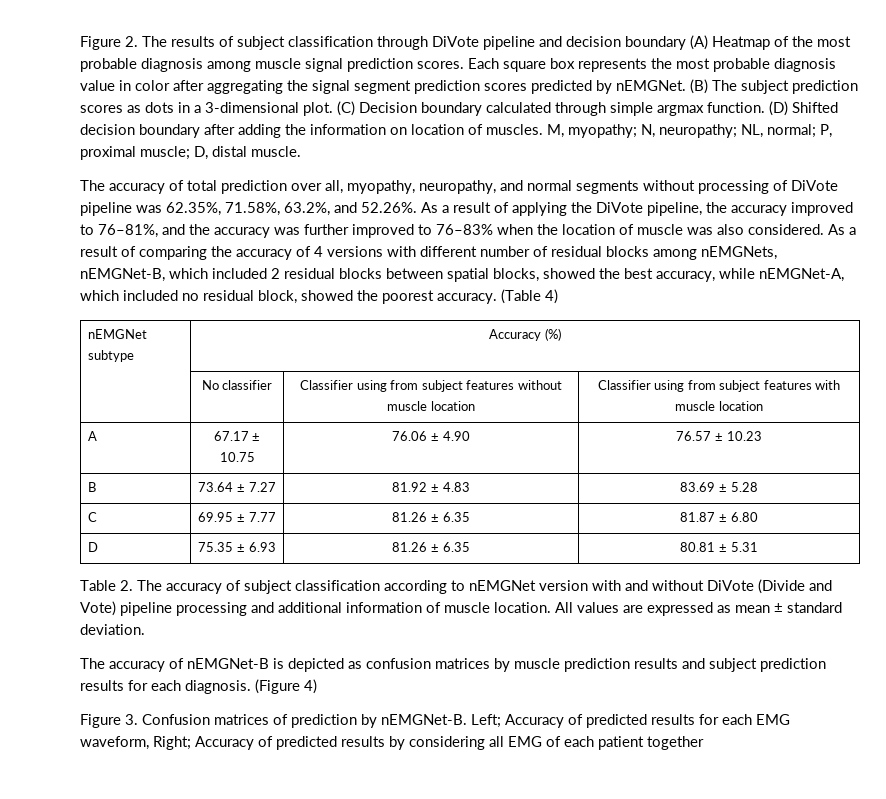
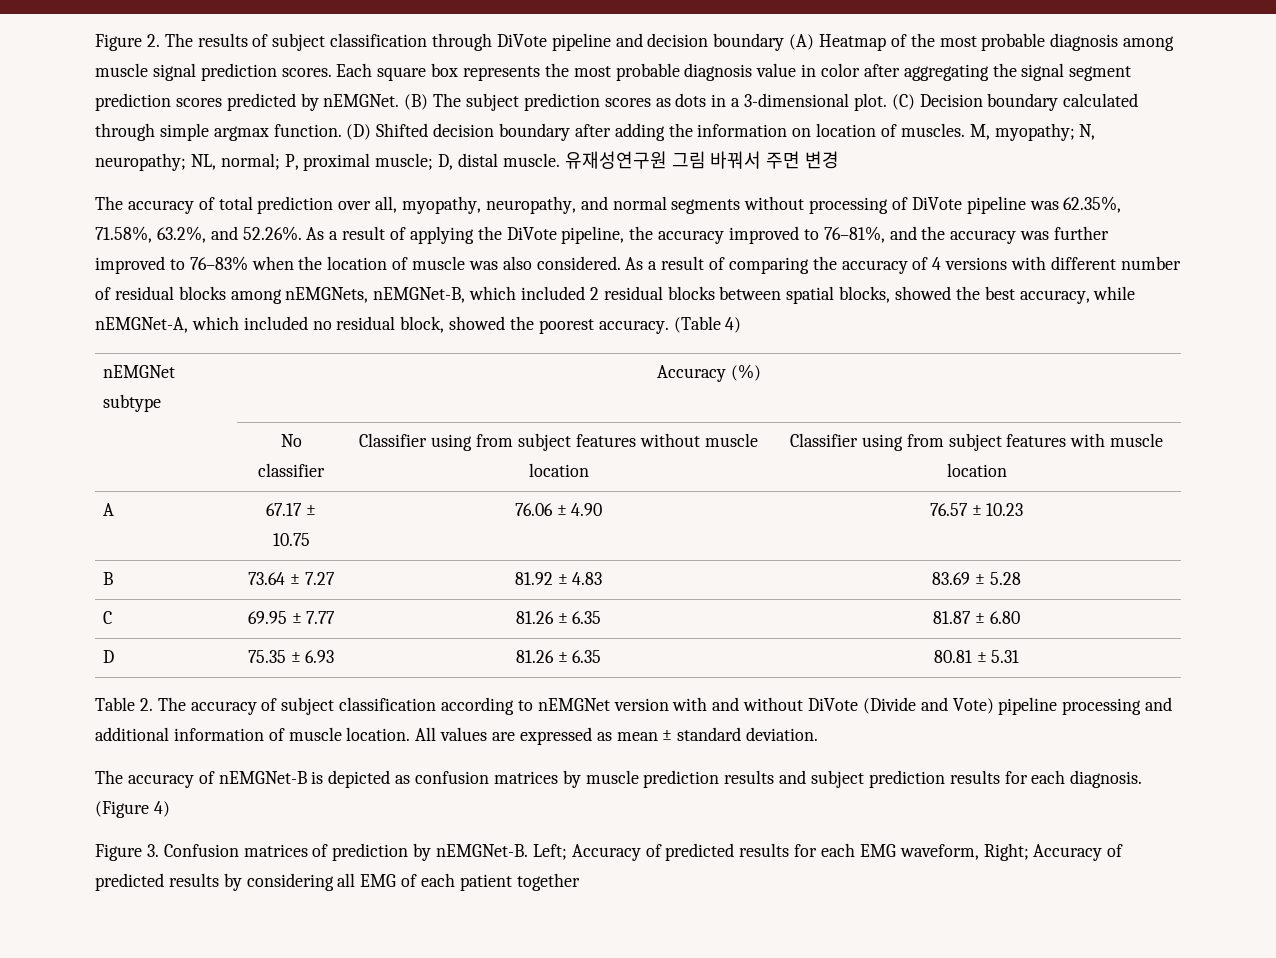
+ 유재성연구원 그림 바꿔서 주면 변경

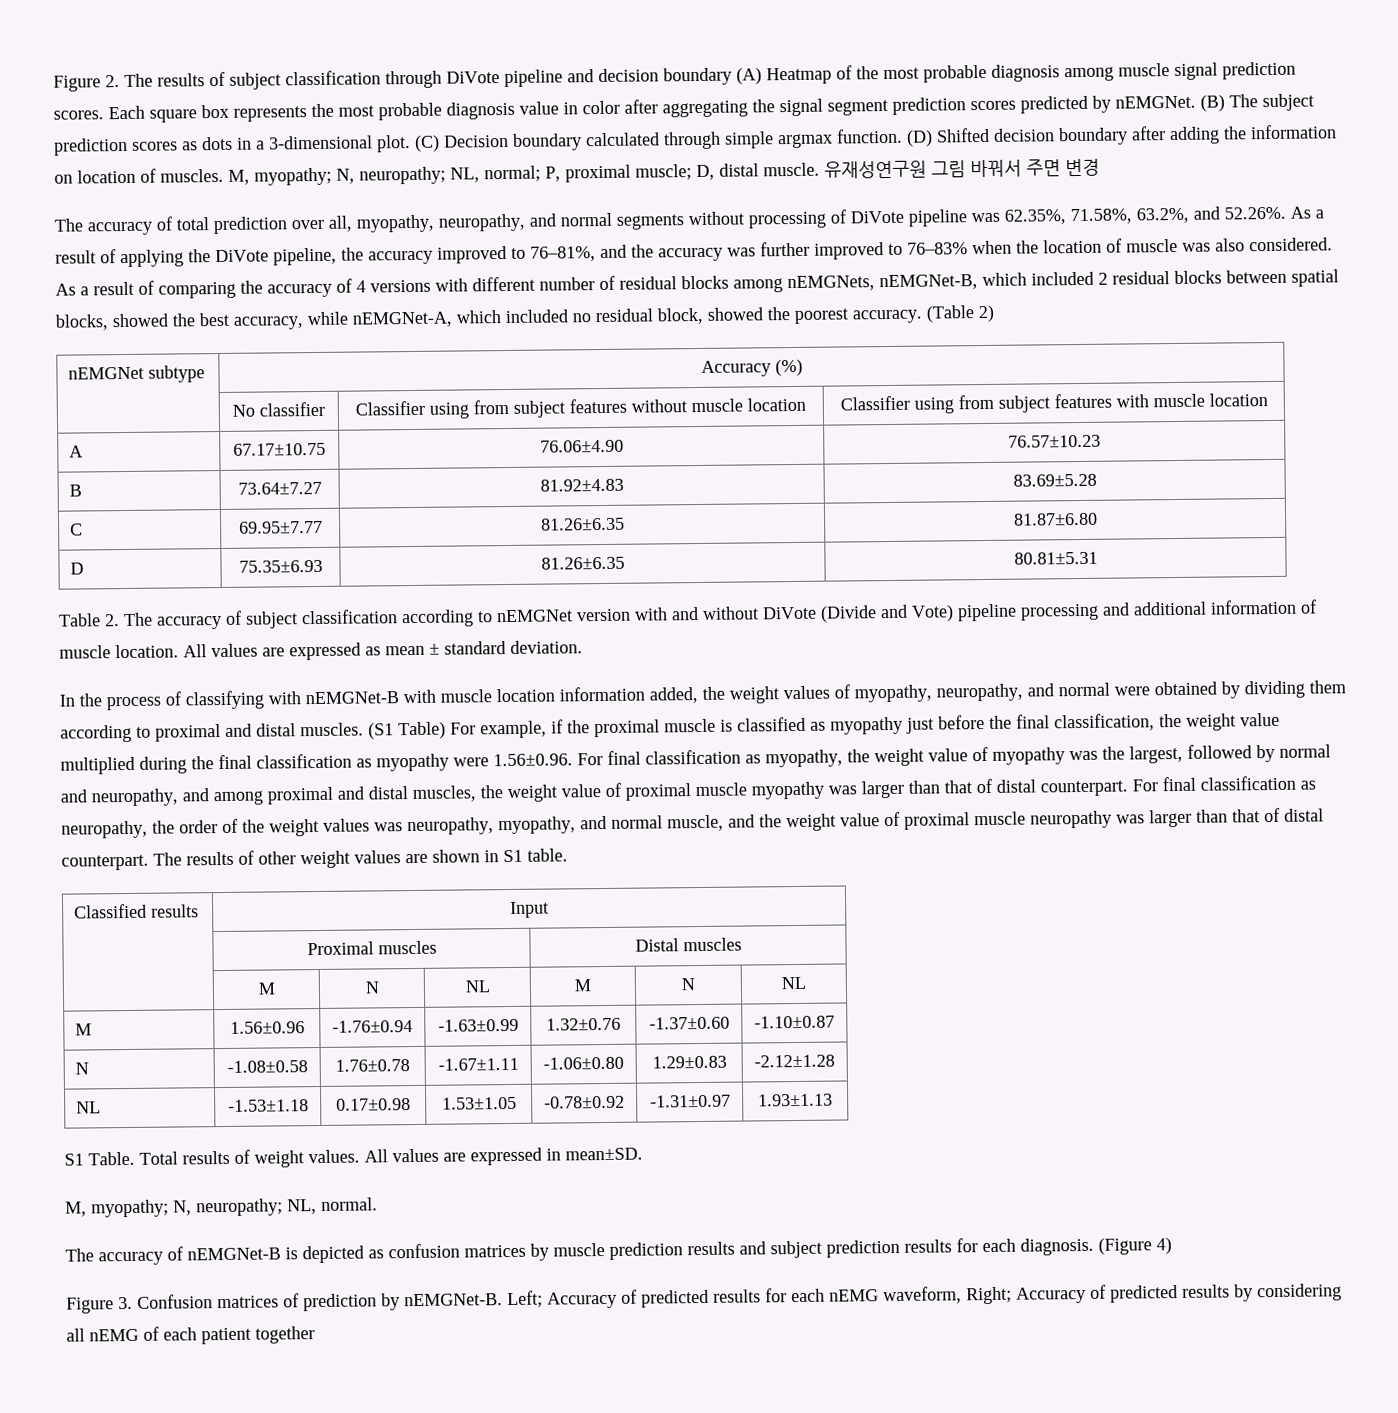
- (Table 4)
+ (Table 2)
- A | 67.17 ± 10.75 | 76.06 ± 4.90 | 76.57 ± 10.23
- B | 73.64 ± 7.27 | 81.92 ± 4.83 | 83.69 ± 5.28
- C | 69.95 ± 7.77 | 81.26 ± 6.35 | 81.87 ± 6.80
- D | 75.35 ± 6.93 | 81.26 ± 6.35 | 80.81 ± 5.31
+ A | 67.17±10.75 | 76.06±4.90 | 76.57±10.23
+ B | 73.64±7.27 | 81.92±4.83 | 83.69±5.28
+ C | 69.95±7.77 | 81.26±6.35 | 81.87±6.80
+ D | 75.35±6.93 | 81.26±6.35 | 80.81±5.31
+ In the process of classifying with nEMGNet-B with muscle location information added, the weight values of myopathy, neuropathy, and normal were obtained by dividing them according to proximal and distal muscles. (S1 Table) For example, if the proximal muscle is classified as myopathy just before the final classification, the weight value multiplied during the final classification as myopathy were 1.56±0.96. For final classification as myopathy, the weight value of myopathy was the largest, followed by normal and neuropathy, and among proximal and distal muscles, the weight value of proximal muscle myopathy was larger than that of distal counterpart. For final classification as neuropathy, the order of the weight values was neuropathy, myopathy, and normal muscle, and the weight value of proximal muscle neuropathy was larger than that of distal counterpart. The results of other weight values are shown in S1 table.
+ Classified results | Input
+ | Proximal muscles | Distal muscles
+ | M | N | NL | M | N | NL
+ M | 1.56±0.96 | -1.76±0.94 | -1.63±0.99 | 1.32±0.76 | -1.37±0.60 | -1.10±0.87
+ N | -1.08±0.58 | 1.76±0.78 | -1.67±1.11 | -1.06±0.80 | 1.29±0.83 | -2.12±1.28
+ NL | -1.53±1.18 | 0.17±0.98 | 1.53±1.05 | -0.78±0.92 | -1.31±0.97 | 1.93±1.13
+ S1 Table. Total results of weight values. All values are expressed in mean±SD.
+ M, myopathy; N, neuropathy; NL, normal.
- Left; Accuracy of predicted results for each EMG waveform, Right; Accuracy of predicted results by considering all EMG of each patient together
+ Left; Accuracy of predicted results for each nEMG waveform, Right; Accuracy of predicted results by considering all nEMG of each patient together

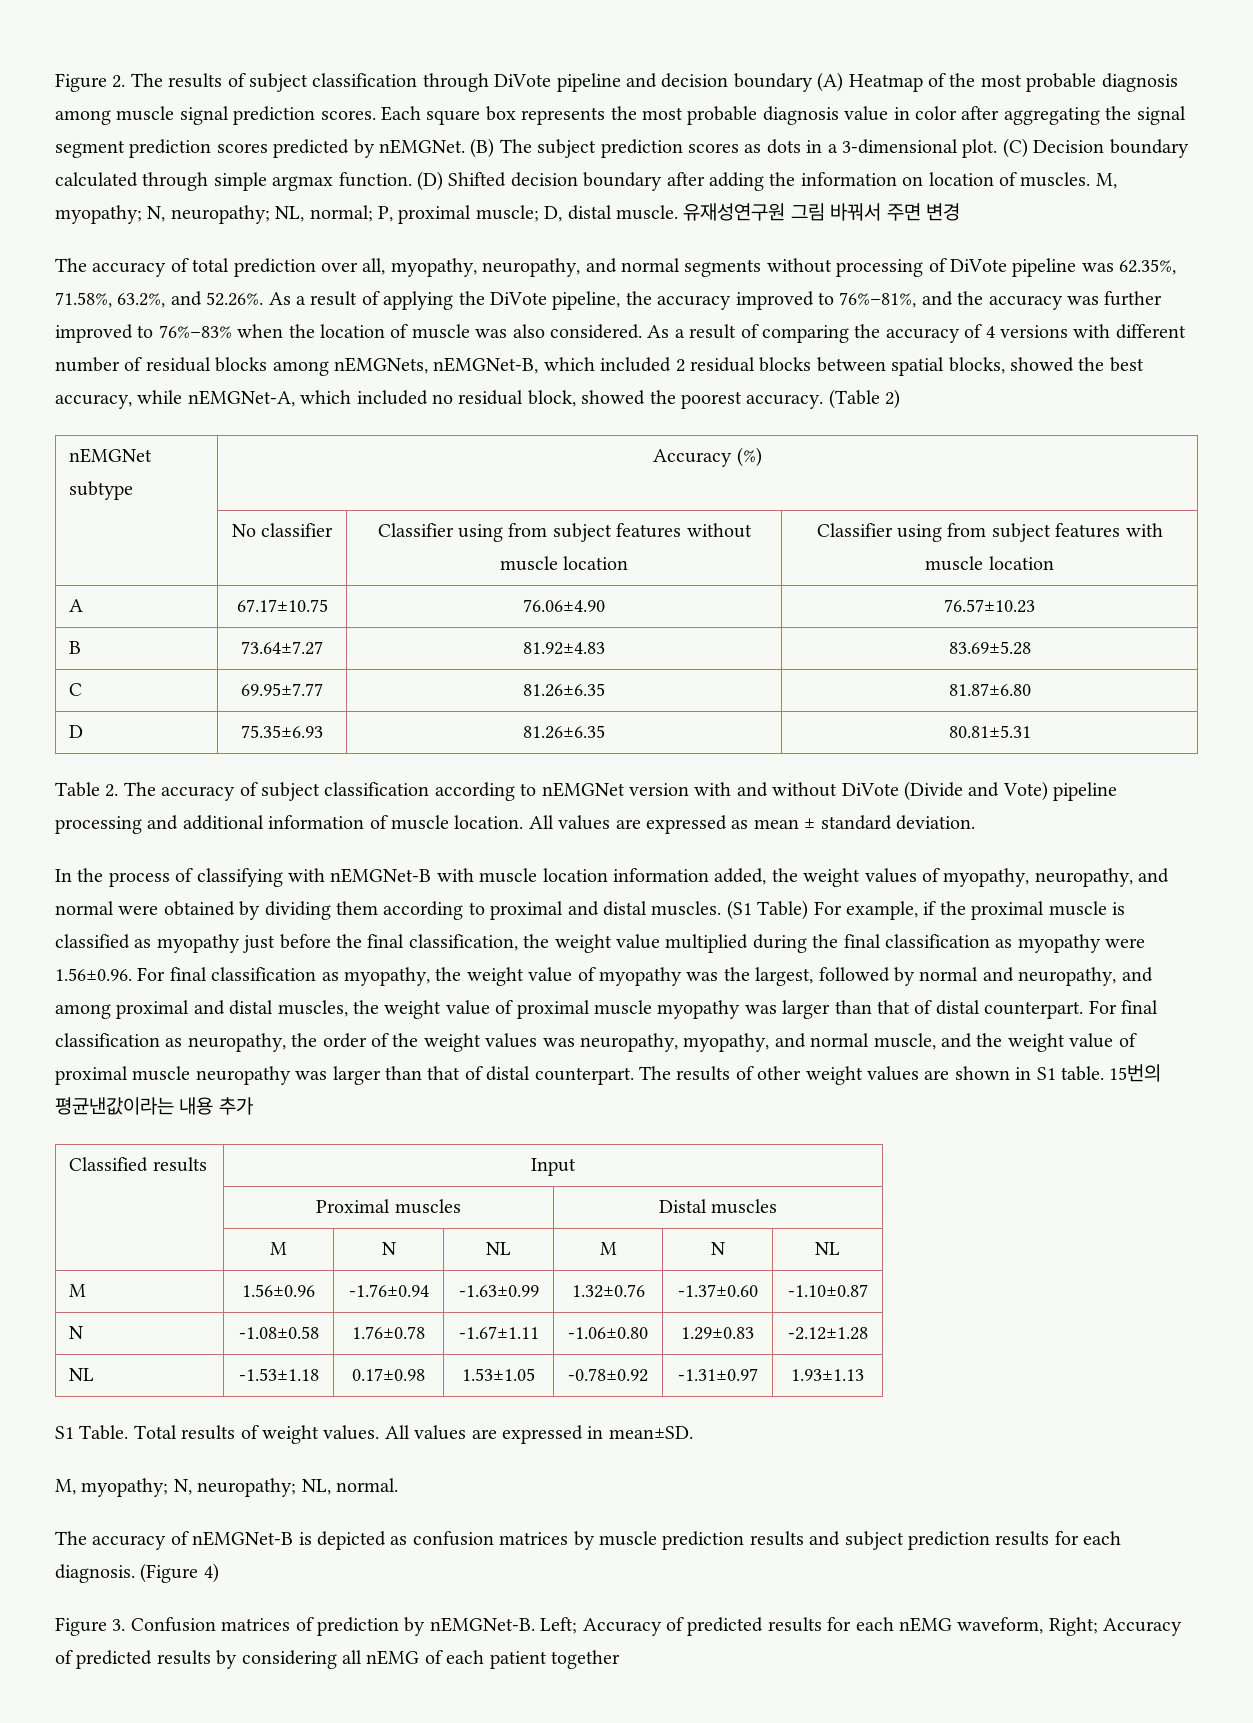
- The accuracy of total prediction over all, myopathy, neuropathy, and normal segments without processing of DiVote pipeline was 62.35%, 71.58%, 63.2%, and 52.26%. As a result of applying the DiVote pipeline, the accuracy improved to 76–81%, and the accuracy was further improved to 76–83% when the location of muscle was also considered.
+ The accuracy of total prediction over all, myopathy, neuropathy, and normal segments without processing of DiVote pipeline was 62.35%, 71.58%, 63.2%, and 52.26%. As a result of applying the DiVote pipeline, the accuracy improved to 76%–81%, and the accuracy was further improved to 76%–83% when the location of muscle was also considered.
+ 15번의 평균낸값이라는 내용 추가

